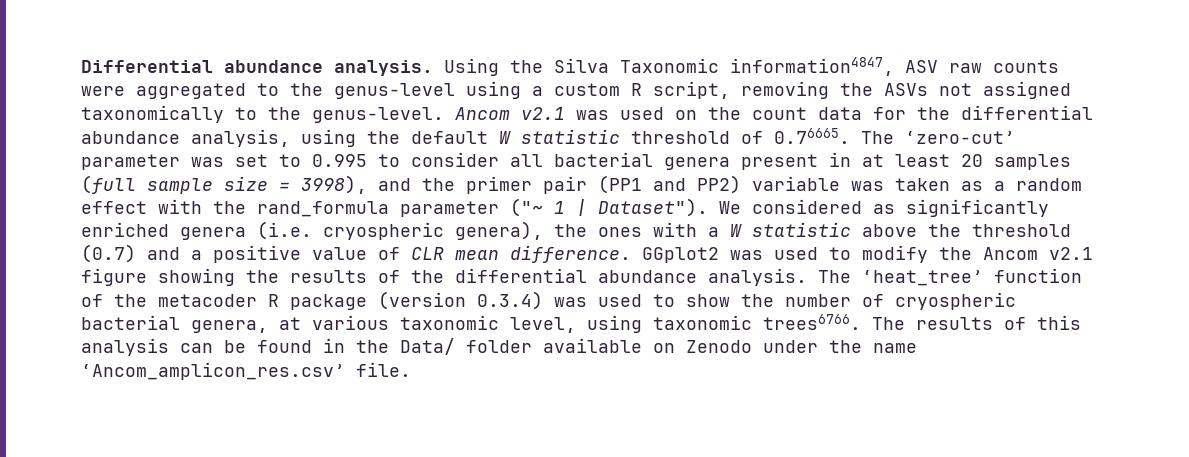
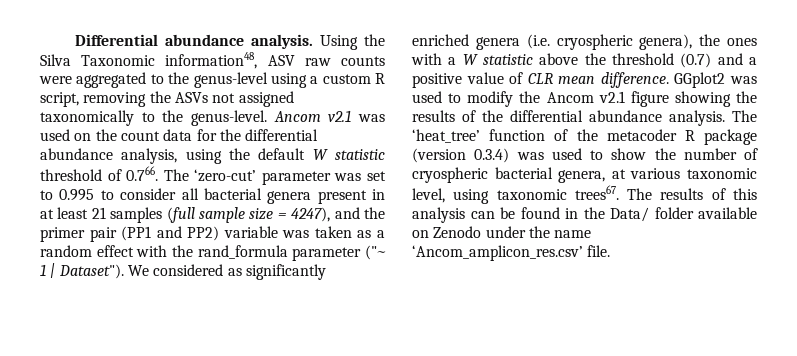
- Using the Silva Taxonomic information4847, ASV raw counts were aggregated to the genus-level using a custom R script, removing the ASVs not assigned taxonomically to the genus-level.
+ Using the Silva Taxonomic information48, ASV raw counts were aggregated to the genus-level using a custom R script, removing the ASVs not assigned taxonomically to the genus-level.
- Ancom v2.1 was used on the count data for the differential abundance analysis, using the default W statistic threshold of 0.76665. The ‘zero-cut’ parameter was set to 0.995 to consider all bacterial genera present in at least 20 samples (full sample size = 3998), and the primer pair (PP1 and PP2) variable was taken as a random effect with the rand_formula parameter ("~ 1 | Dataset").
+ Ancom v2.1 was used on the count data for the differential abundance analysis, using the default W statistic threshold of 0.766. The ‘zero-cut’ parameter was set to 0.995 to consider all bacterial genera present in at least 21 samples (full sample size = 4247), and the primer pair (PP1 and PP2) variable was taken as a random effect with the rand_formula parameter ("~ 1 | Dataset").
- The ‘heat_tree’ function of the metacoder R package (version 0.3.4) was used to show the number of cryospheric bacterial genera, at various taxonomic level, using taxonomic trees6766.
+ The ‘heat_tree’ function of the metacoder R package (version 0.3.4) was used to show the number of cryospheric bacterial genera, at various taxonomic level, using taxonomic trees67.

